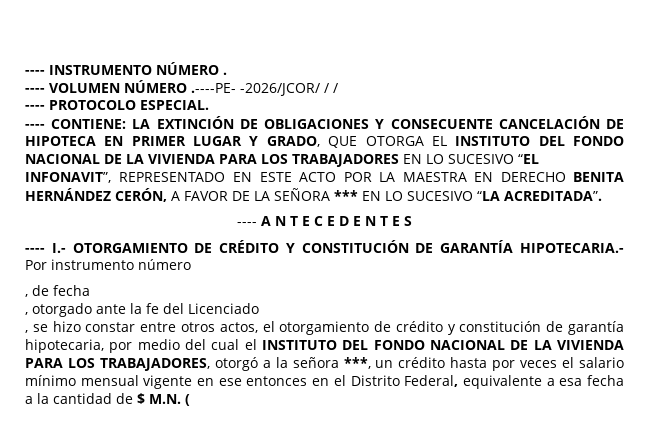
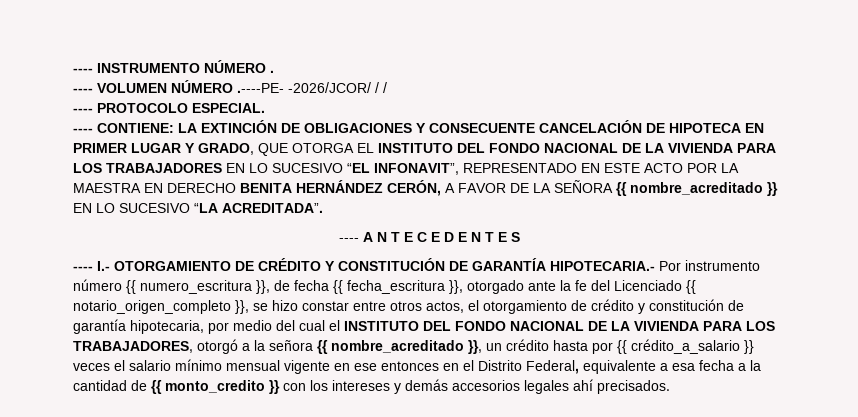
- ---- CONTIENE: LA EXTINCIÓN DE OBLIGACIONES Y CONSECUENTE CANCELACIÓN DE HIPOTECA EN PRIMER LUGAR Y GRADO, QUE OTORGA EL INSTITUTO DEL FONDO NACIONAL DE LA VIVIENDA PARA LOS TRABAJADORES EN LO SUCESIVO “EL INFONAVIT”, REPRESENTADO EN ESTE ACTO POR LA MAESTRA EN DERECHO BENITA HERNÁNDEZ CERÓN, A FAVOR DE LA SEÑORA *** EN LO SUCESIVO “LA ACREDITADA”.
+ ---- CONTIENE: LA EXTINCIÓN DE OBLIGACIONES Y CONSECUENTE CANCELACIÓN DE HIPOTECA EN PRIMER LUGAR Y GRADO, QUE OTORGA EL INSTITUTO DEL FONDO NACIONAL DE LA VIVIENDA PARA LOS TRABAJADORES EN LO SUCESIVO “EL INFONAVIT”, REPRESENTADO EN ESTE ACTO POR LA MAESTRA EN DERECHO BENITA HERNÁNDEZ CERÓN, A FAVOR DE LA SEÑORA {{ nombre_acreditado }} EN LO SUCESIVO “LA ACREDITADA”.
- ---- I.- OTORGAMIENTO DE CRÉDITO Y CONSTITUCIÓN DE GARANTÍA HIPOTECARIA.- Por instrumento número
- , de fecha
- , otorgado ante la fe del Licenciado
- , se hizo constar entre otros actos, el otorgamiento de crédito y constitución de garantía hipotecaria, por medio del cual el INSTITUTO DEL FONDO NACIONAL DE LA VIVIENDA PARA LOS TRABAJADORES, otorgó a la señora ***, un crédito hasta por veces el salario mínimo mensual vigente en ese entonces en el Distrito Federal, equivalente a esa fecha a la cantidad de $ M.N. (
+ ---- I.- OTORGAMIENTO DE CRÉDITO Y CONSTITUCIÓN DE GARANTÍA HIPOTECARIA.- Por instrumento número {{ numero_escritura }}, de fecha {{ fecha_escritura }}, otorgado ante la fe del Licenciado {{ notario_origen_completo }}, se hizo constar entre otros actos, el otorgamiento de crédito y constitución de garantía hipotecaria, por medio del cual el INSTITUTO DEL FONDO NACIONAL DE LA VIVIENDA PARA LOS TRABAJADORES, otorgó a la señora {{ nombre_acreditado }}, un crédito hasta por {{ crédito_a_salario }} veces el salario mínimo mensual vigente en ese entonces en el Distrito Federal, equivalente a esa fecha a la cantidad de {{ monto_credito }} con los intereses y demás accesorios legales ahí precisados.

